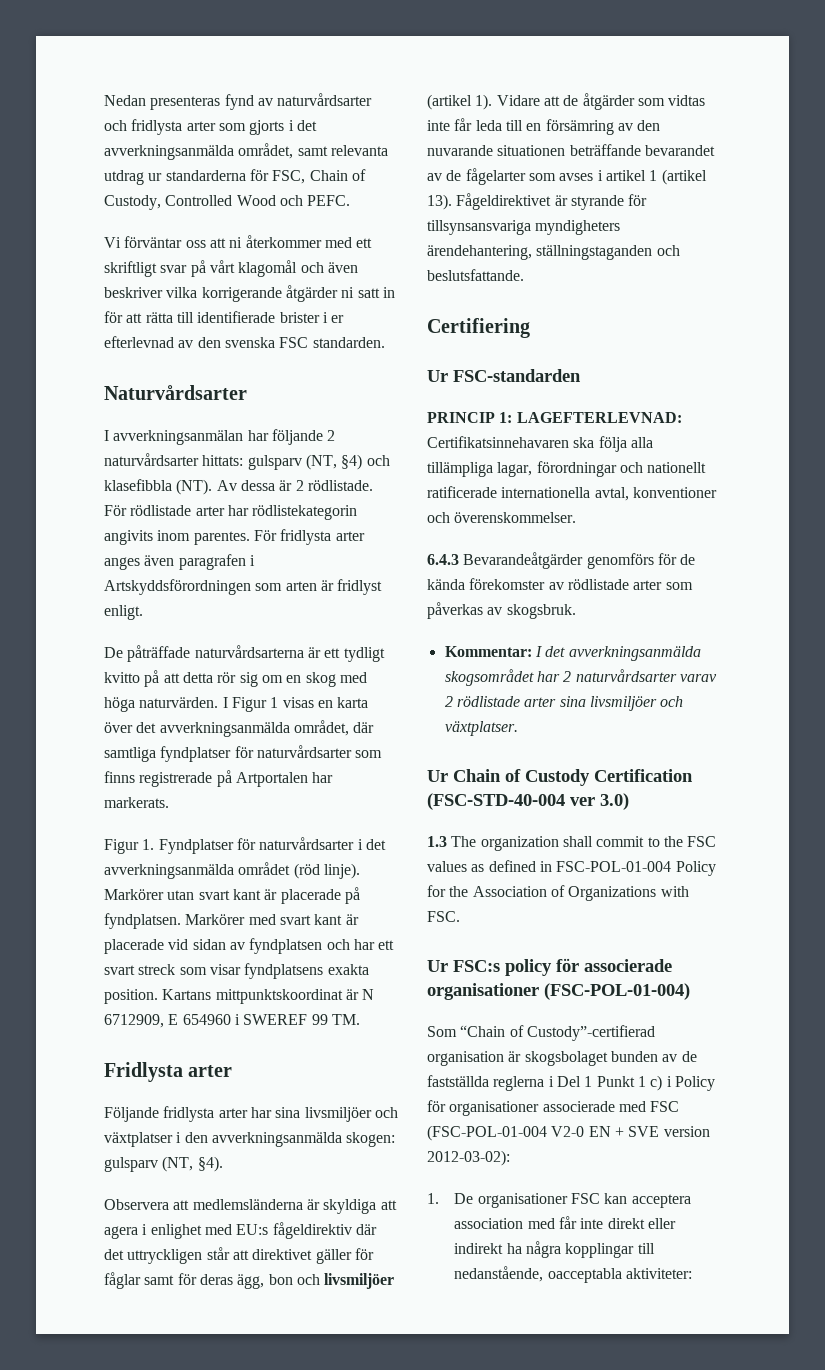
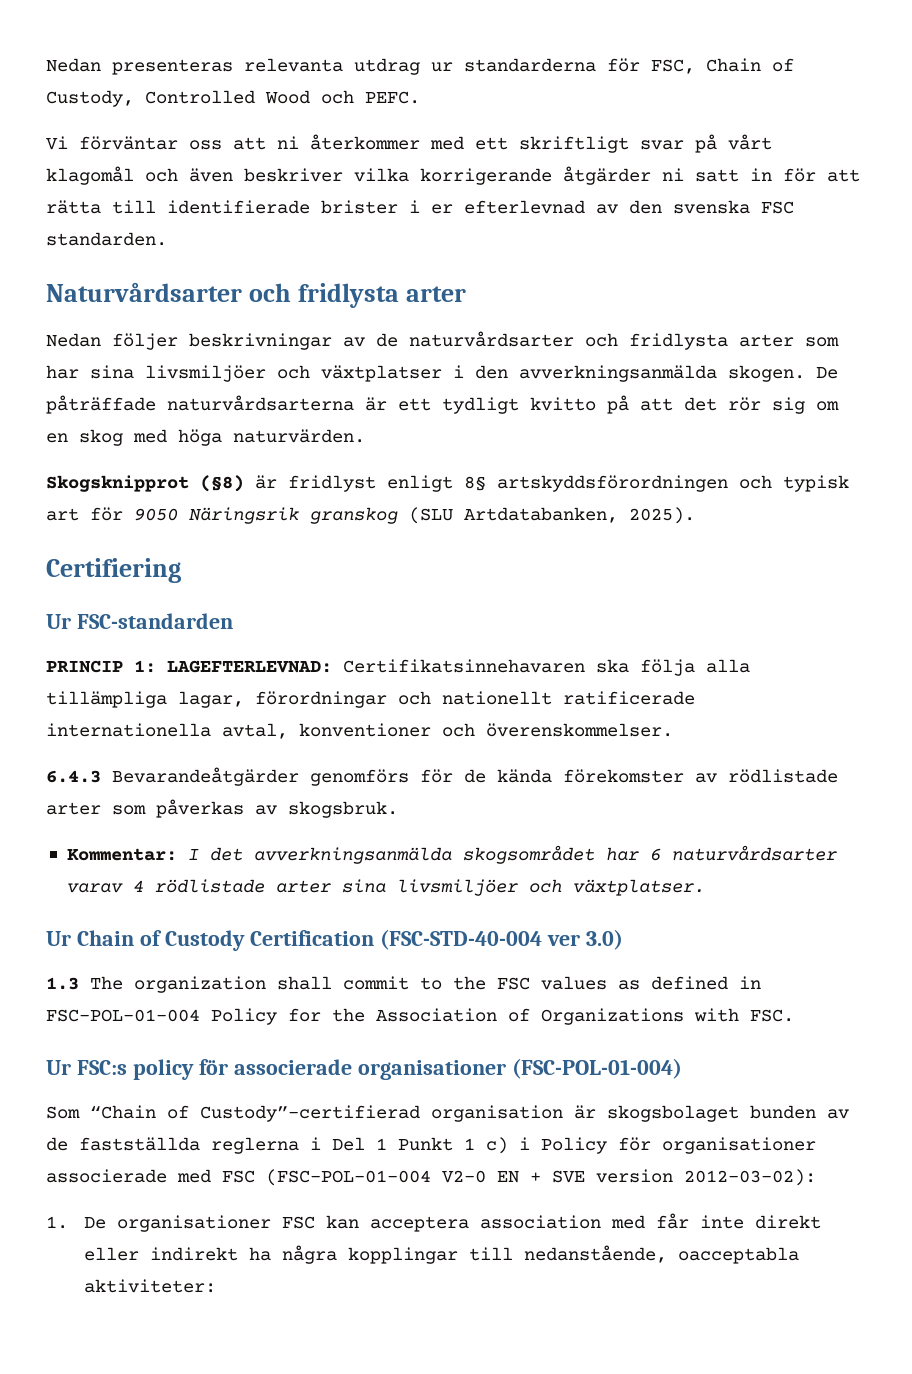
- Nedan presenteras fynd av naturvårdsarter och fridlysta arter som gjorts i det avverkningsanmälda området, samt relevanta utdrag ur standarderna för FSC, Chain of Custody, Controlled Wood och PEFC.
+ Nedan presenteras relevanta utdrag ur standarderna för FSC, Chain of Custody, Controlled Wood och PEFC.
- Naturvårdsarter
- I avverkningsanmälan har följande 2 naturvårdsarter hittats: gulsparv (NT, §4) och klasefibbla (NT). Av dessa är 2 rödlistade. För rödlistade arter har rödlistekategorin angivits inom parentes. För fridlysta arter anges även paragrafen i Artskyddsförordningen som arten är fridlyst enligt.
- De påträffade naturvårdsarterna är ett tydligt kvitto på att detta rör sig om en skog med höga naturvärden. I Figur 1 visas en karta över det avverkningsanmälda området, där samtliga fyndplatser för naturvårdsarter som finns registrerade på Artportalen har markerats.
- Figur 1. Fyndplatser för naturvårdsarter i det avverkningsanmälda området (röd linje). Markörer utan svart kant är placerade på fyndplatsen. Markörer med svart kant är placerade vid sidan av fyndplatsen och har ett svart streck som visar fyndplatsens exakta position. Kartans mittpunktskoordinat är N 6712909, E 654960 i SWEREF 99 TM.
- Fridlysta arter
- Följande fridlysta arter har sina livsmiljöer och växtplatser i den avverkningsanmälda skogen: gulsparv (NT, §4).
- Observera att medlemsländerna är skyldiga att agera i enlighet med EU:s fågeldirektiv där det uttryckligen står att direktivet gäller för fåglar samt för deras ägg, bon och livsmiljöer (artikel 1). Vidare att de åtgärder som vidtas inte får leda till en försämring av den nuvarande situationen beträffande bevarandet av de fågelarter som avses i artikel 1 (artikel 13). Fågeldirektivet är styrande för tillsynsansvariga myndigheters ärendehantering, ställningstaganden och beslutsfattande.
+ Naturvårdsarter och fridlysta arter
+ Nedan följer beskrivningar av de naturvårdsarter och fridlysta arter som har sina livsmiljöer och växtplatser i den avverkningsanmälda skogen. De påträffade naturvårdsarterna är ett tydligt kvitto på att det rör sig om en skog med höga naturvärden.
+ Skogsknipprot (§8) är fridlyst enligt 8§ artskyddsförordningen och typisk art för 9050 Näringsrik granskog (SLU Artdatabanken, 2025).
- Kommentar: I det avverkningsanmälda skogsområdet har 2 naturvårdsarter varav 2 rödlistade arter sina livsmiljöer och växtplatser.
+ Kommentar: I det avverkningsanmälda skogsområdet har 6 naturvårdsarter varav 4 rödlistade arter sina livsmiljöer och växtplatser.

